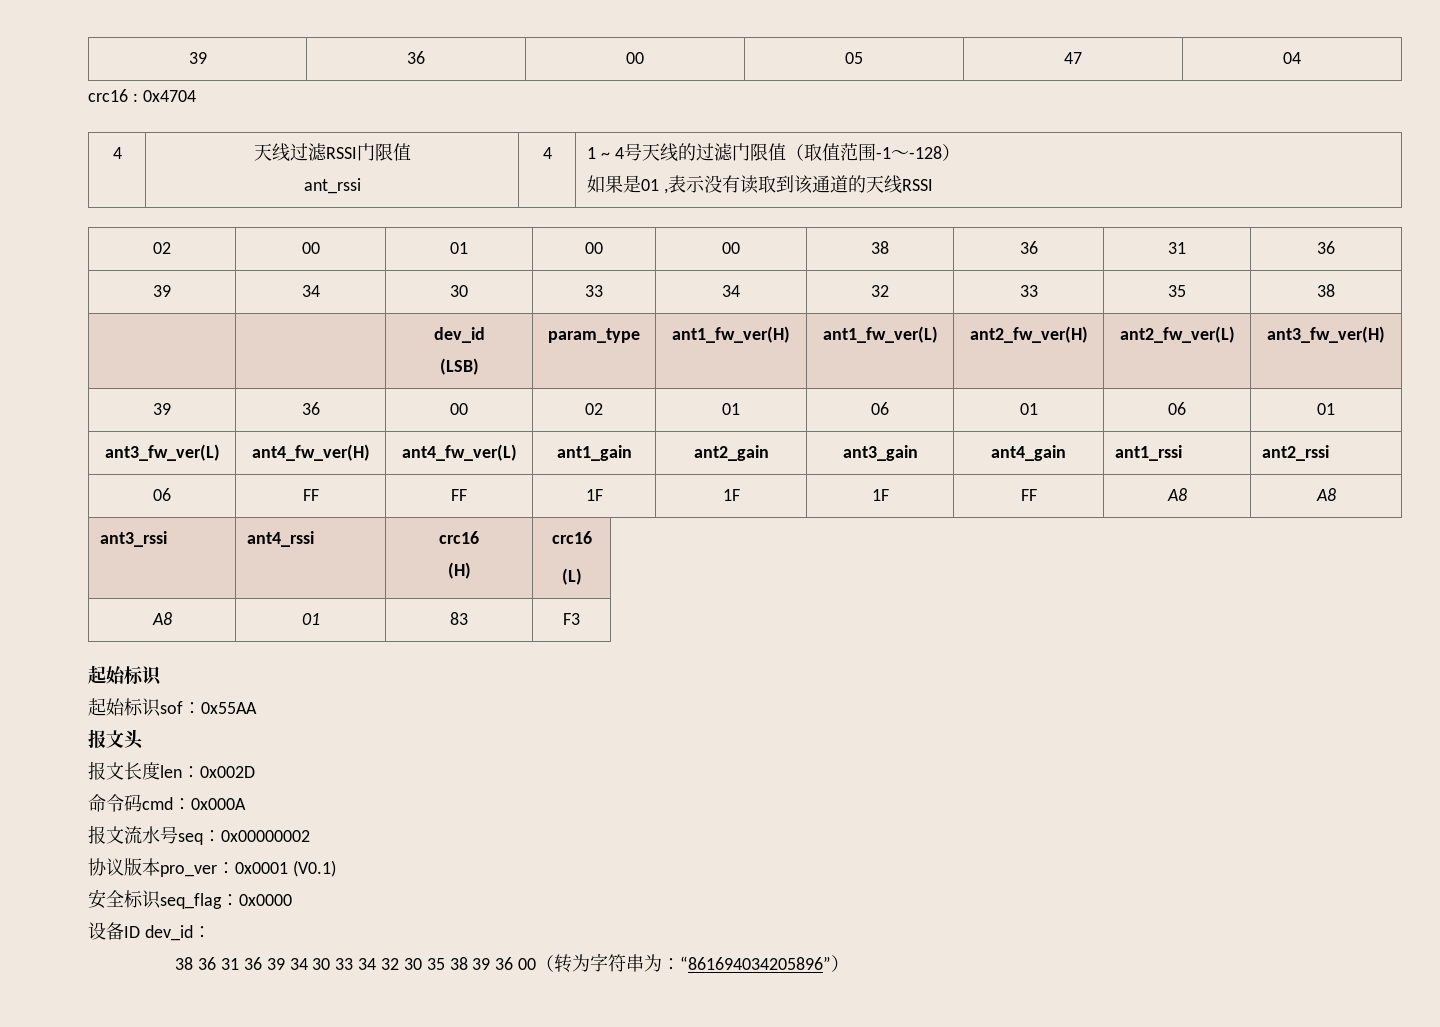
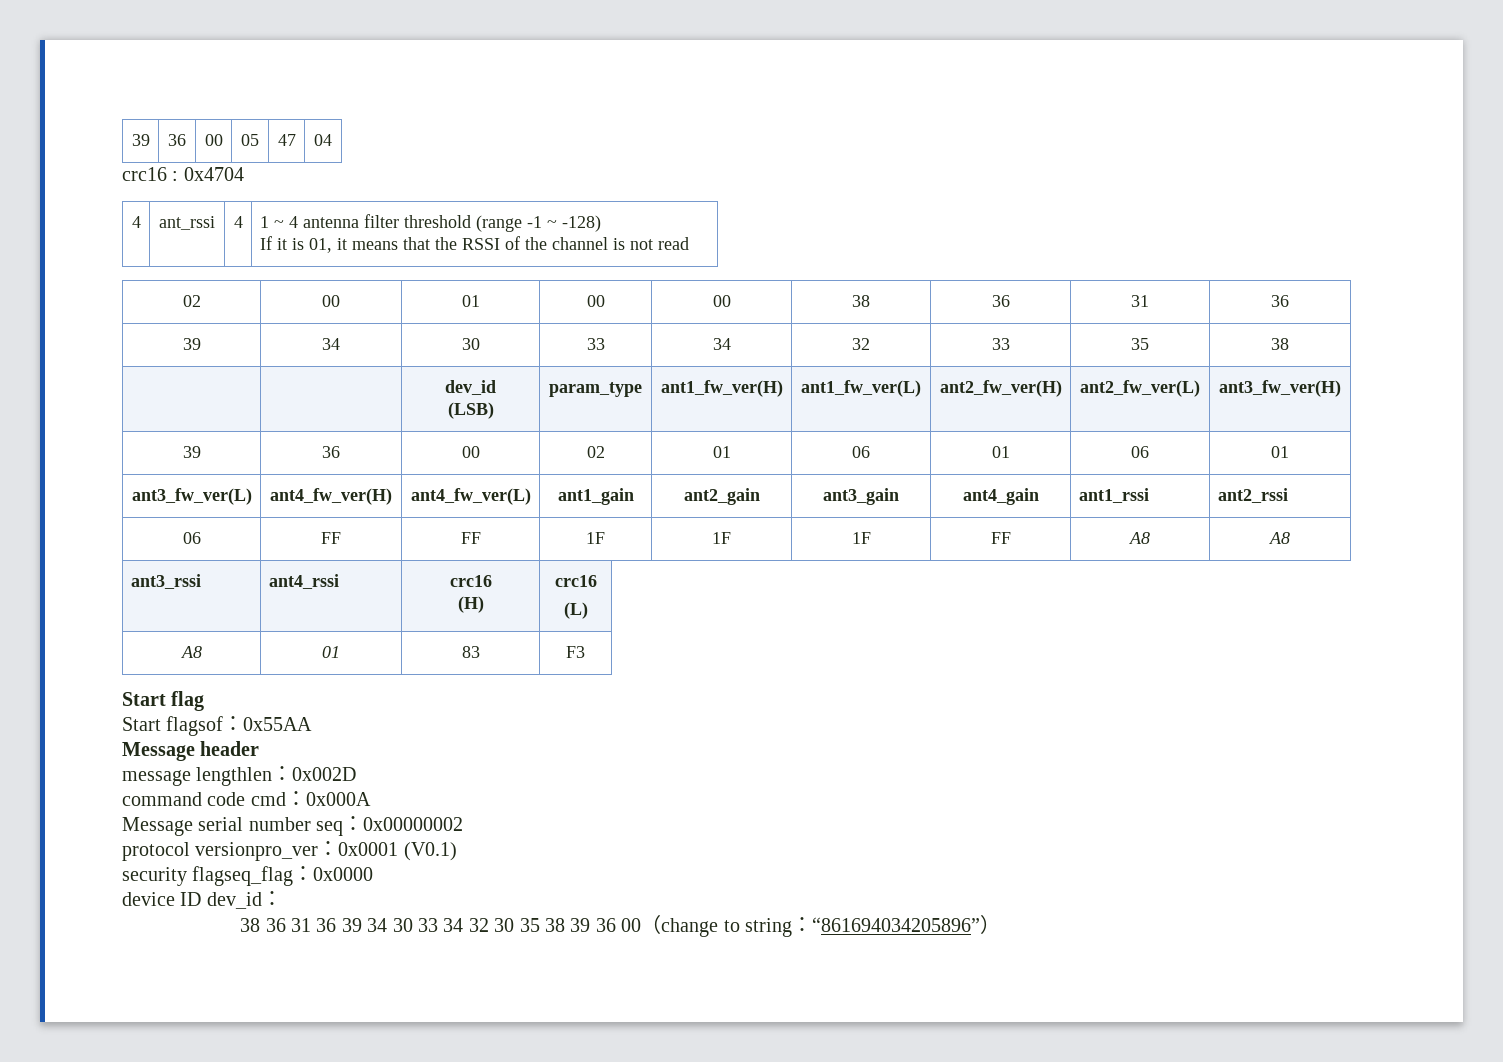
- 4 | 天线过滤RSSI门限值
- ant_rssi | 4 | 1 ~ 4号天线的过滤门限值（取值范围-1～-128）
- 如果是01 ,表示没有读取到该通道的天线RSSI
+ 4 | ant_rssi | 4 | 1 ~ 4 antenna filter threshold (range -1 ~ -128)
+ If it is 01, it means that the RSSI of the channel is not read
  A8 | 01 | 83 | F3
- 起始标识
- 起始标识sof：0x55AA
- 报文头
- 报文长度len：0x002D
+ Start flag
+ Start flagsof：0x55AA
+ Message header
+ message lengthlen：0x002D
- 命令码cmd：0x000A
+ command code cmd：0x000A
- 报文流水号seq：0x00000002
+ Message serial number seq：0x00000002
- 协议版本pro_ver：0x0001 (V0.1)
+ protocol versionpro_ver：0x0001 (V0.1)
- 安全标识seq_flag：0x0000
+ security flagseq_flag：0x0000
- 设备ID dev_id：
+ device ID dev_id：
- 38 36 31 36 39 34 30 33 34 32 30 35 38 39 36 00（转为字符串为：“861694034205896”）
+ 38 36 31 36 39 34 30 33 34 32 30 35 38 39 36 00（change to string：“861694034205896”）

